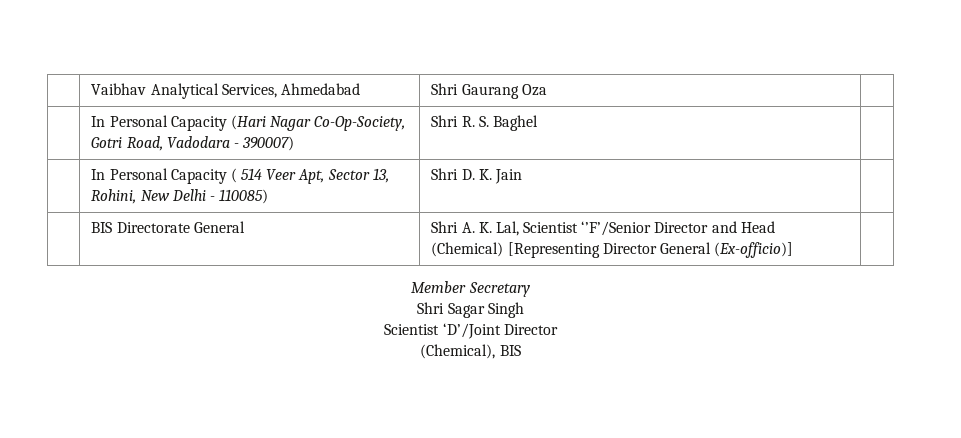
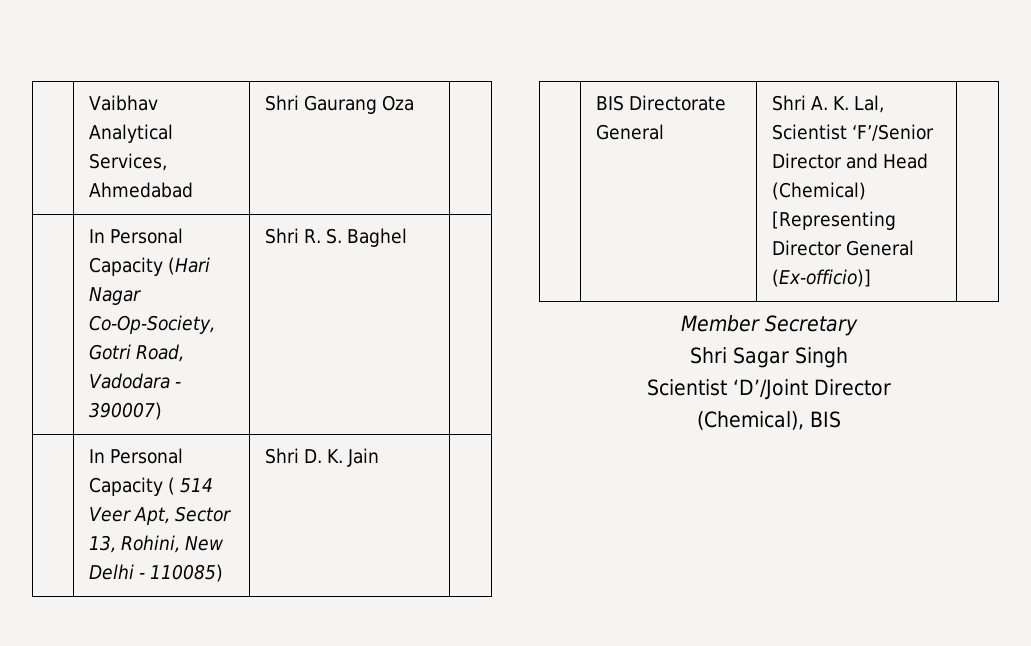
- | BIS Directorate General | Shri A. K. Lal, Scientist ‘’F’/Senior Director and Head (Chemical) [Representing Director General (Ex-officio)] |
+ | BIS Directorate General | Shri A. K. Lal, Scientist ‘F’/Senior Director and Head (Chemical) [Representing Director General (Ex-officio)] |

